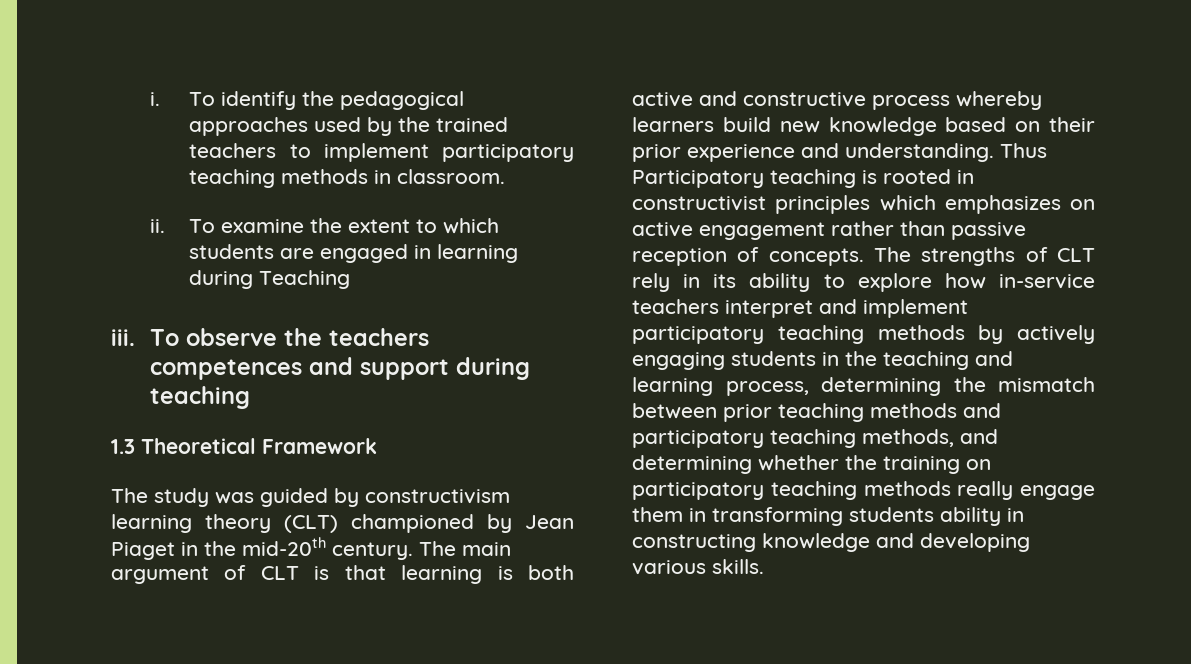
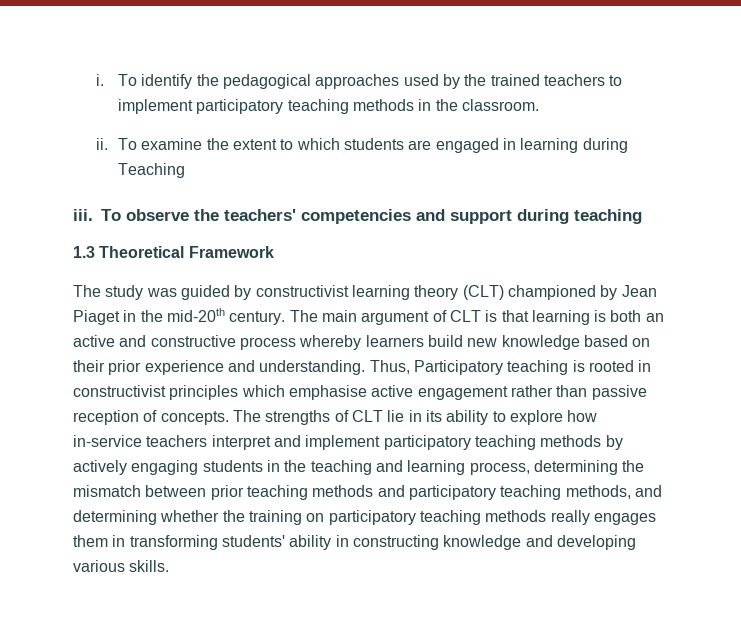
- To identify the pedagogical approaches used by the trained teachers to implement participatory teaching methods in classroom.
+ To identify the pedagogical approaches used by the trained teachers to implement participatory teaching methods in the classroom.
- To observe the teachers competences and support during teaching
+ To observe the teachers' competencies and support during teaching
- The study was guided by constructivism learning theory (CLT) championed by Jean Piaget in the mid-20th century.
+ The study was guided by constructivist learning theory (CLT) championed by Jean Piaget in the mid-20th century.
- The main argument of CLT is that learning is both active and constructive process whereby learners build new knowledge based on their prior experience and understanding.
+ The main argument of CLT is that learning is both an active and constructive process whereby learners build new knowledge based on their prior experience and understanding.
- Thus Participatory teaching is rooted in constructivist principles which emphasizes on active engagement rather than passive reception of concepts.
+ Thus, Participatory teaching is rooted in constructivist principles which emphasise active engagement rather than passive reception of concepts.
- The strengths of CLT rely in its ability to explore how in-service teachers interpret and implement participatory teaching methods by actively engaging students in the teaching and learning process, determining the mismatch between prior teaching methods and participatory teaching methods, and determining whether the training on participatory teaching methods really engage them in transforming students ability in constructing knowledge and developing various skills.
+ The strengths of CLT lie in its ability to explore how in-service teachers interpret and implement participatory teaching methods by actively engaging students in the teaching and learning process, determining the mismatch between prior teaching methods and participatory teaching methods, and determining whether the training on participatory teaching methods really engages them in transforming students' ability in constructing knowledge and developing various skills.

